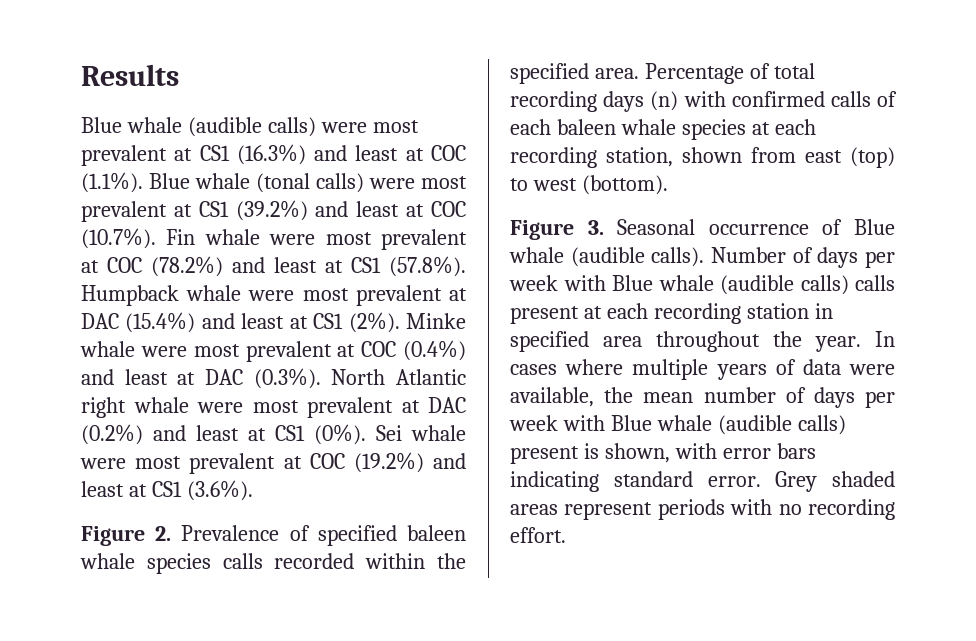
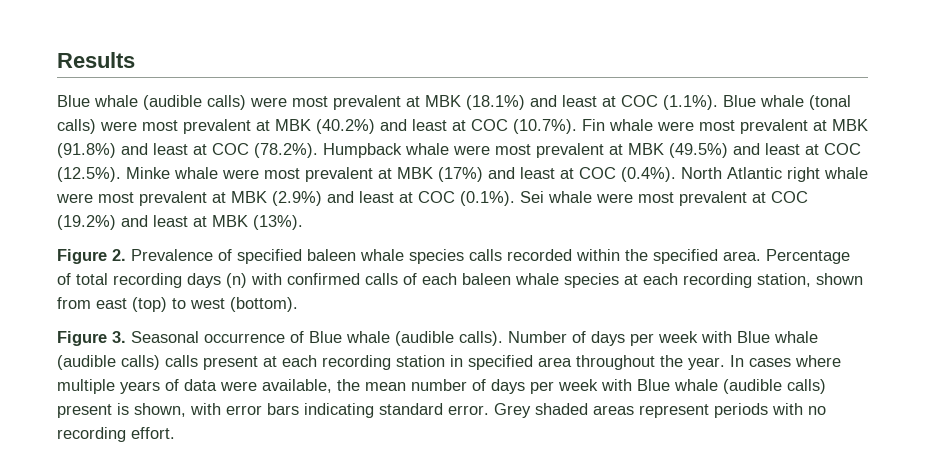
- Blue whale (audible calls) were most prevalent at CS1 (16.3%) and least at COC (1.1%). Blue whale (tonal calls) were most prevalent at CS1 (39.2%) and least at COC (10.7%). Fin whale were most prevalent at COC (78.2%) and least at CS1 (57.8%). Humpback whale were most prevalent at DAC (15.4%) and least at CS1 (2%). Minke whale were most prevalent at COC (0.4%) and least at DAC (0.3%). North Atlantic right whale were most prevalent at DAC (0.2%) and least at CS1 (0%). Sei whale were most prevalent at COC (19.2%) and least at CS1 (3.6%).
+ Blue whale (audible calls) were most prevalent at MBK (18.1%) and least at COC (1.1%). Blue whale (tonal calls) were most prevalent at MBK (40.2%) and least at COC (10.7%). Fin whale were most prevalent at MBK (91.8%) and least at COC (78.2%). Humpback whale were most prevalent at MBK (49.5%) and least at COC (12.5%). Minke whale were most prevalent at MBK (17%) and least at COC (0.4%). North Atlantic right whale were most prevalent at MBK (2.9%) and least at COC (0.1%). Sei whale were most prevalent at COC (19.2%) and least at MBK (13%).

